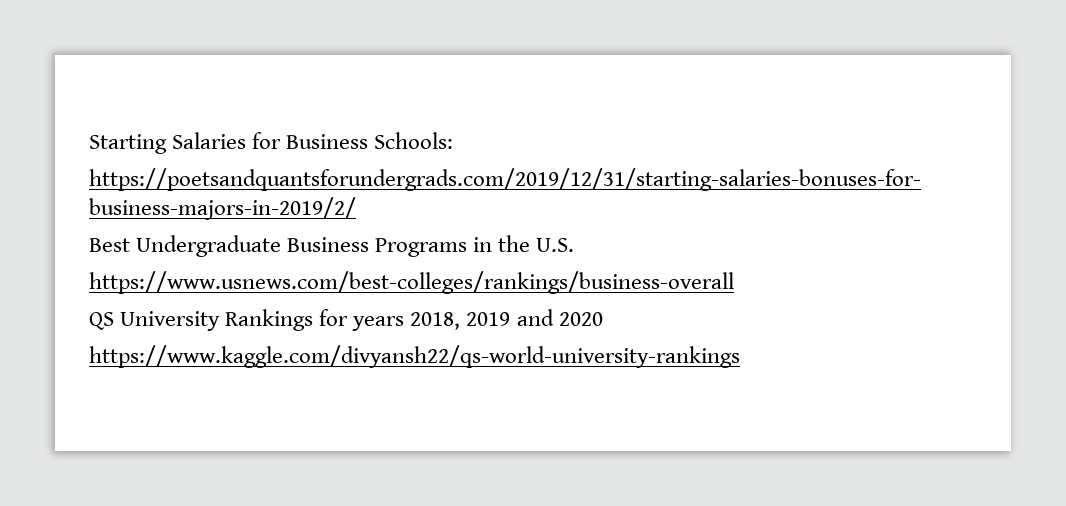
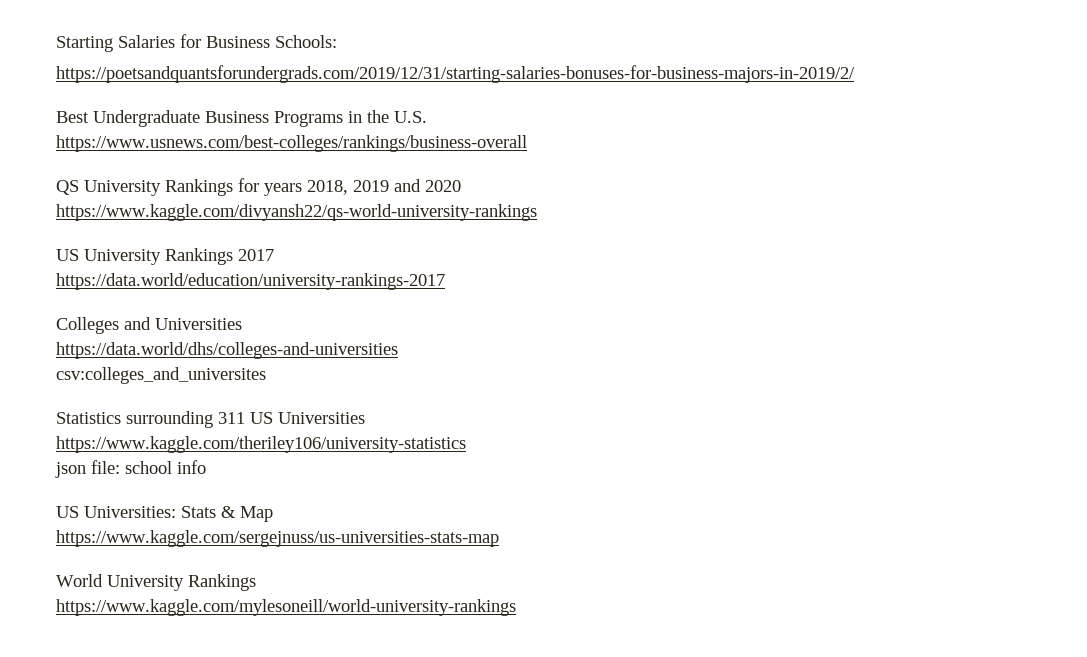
+ US University Rankings 2017
+ https://data.world/education/university-rankings-2017
+ Colleges and Universities
+ https://data.world/dhs/colleges-and-universities
+ csv:colleges_and_universites
+ Statistics surrounding 311 US Universities
+ https://www.kaggle.com/theriley106/university-statistics
+ json file: school info
+ US Universities: Stats & Map
+ https://www.kaggle.com/sergejnuss/us-universities-stats-map
+ World University Rankings
+ https://www.kaggle.com/mylesoneill/world-university-rankings

